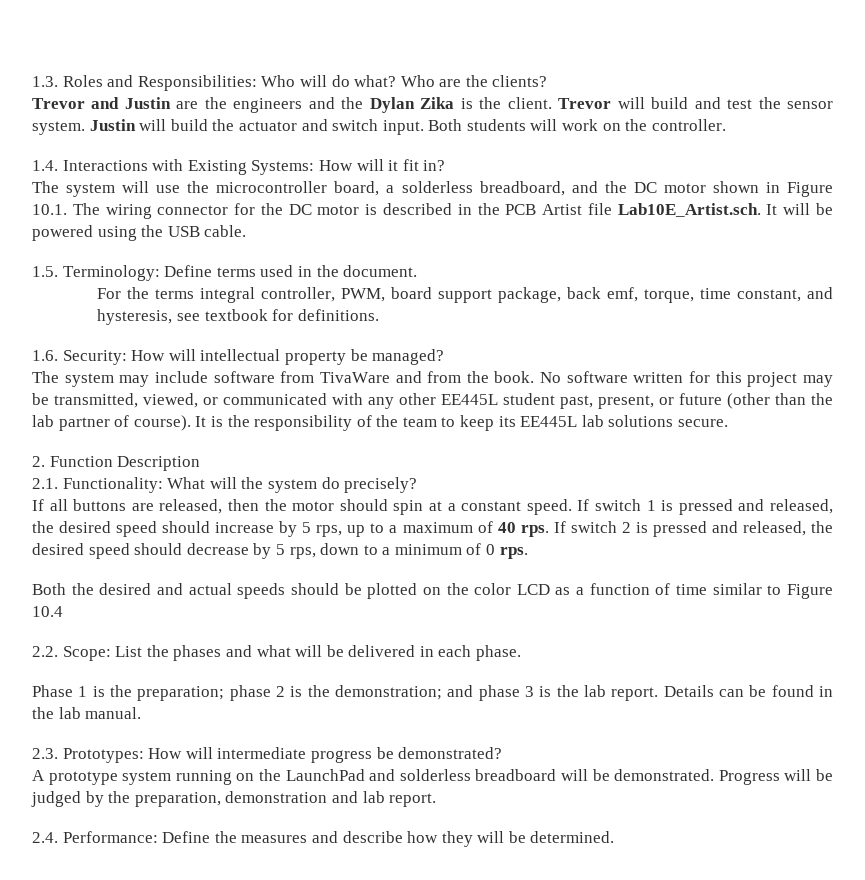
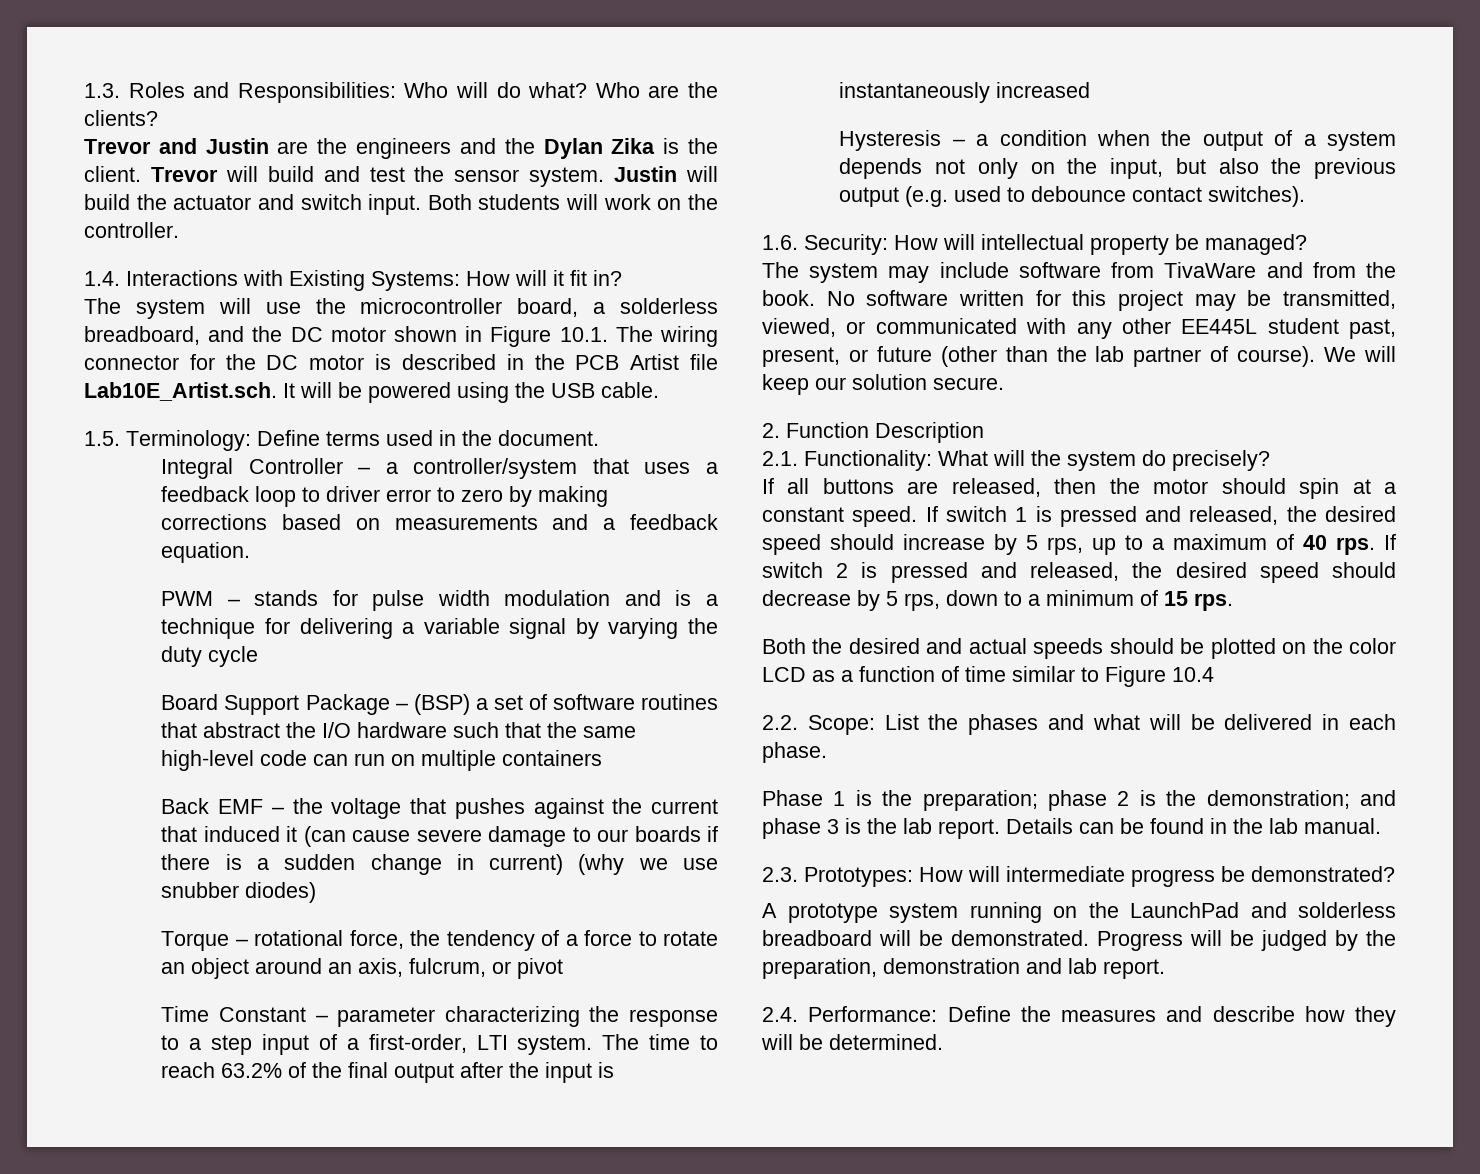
- For the terms integral controller, PWM, board support package, back emf, torque, time constant, and hysteresis, see textbook for definitions.
+ Integral Controller – a controller/system that uses a feedback loop to driver error to zero by making corrections based on measurements and a feedback equation.
+ PWM – stands for pulse width modulation and is a technique for delivering a variable signal by varying the duty cycle
+ Board Support Package – (BSP) a set of software routines that abstract the I/O hardware such that the same high-level code can run on multiple containers
+ Back EMF – the voltage that pushes against the current that induced it (can cause severe damage to our boards if there is a sudden change in current) (why we use snubber diodes)
+ Torque – rotational force, the tendency of a force to rotate an object around an axis, fulcrum, or pivot
+ Time Constant – parameter characterizing the response to a step input of a first-order, LTI system. The time to reach 63.2% of the final output after the input is instantaneously increased
+ Hysteresis – a condition when the output of a system depends not only on the input, but also the previous output (e.g. used to debounce contact switches).
- It is the responsibility of the team to keep its EE445L lab solutions secure.
+ We will keep our solution secure.
- If switch 2 is pressed and released, the desired speed should decrease by 5 rps, down to a minimum of 0 rps.
+ If switch 2 is pressed and released, the desired speed should decrease by 5 rps, down to a minimum of 15 rps.

